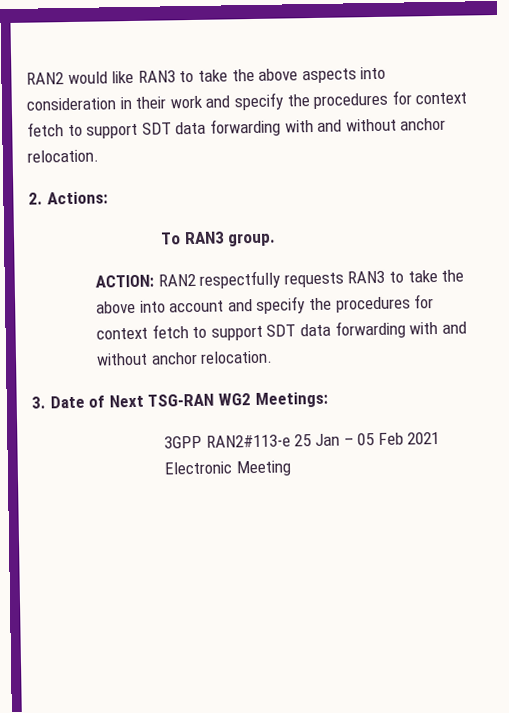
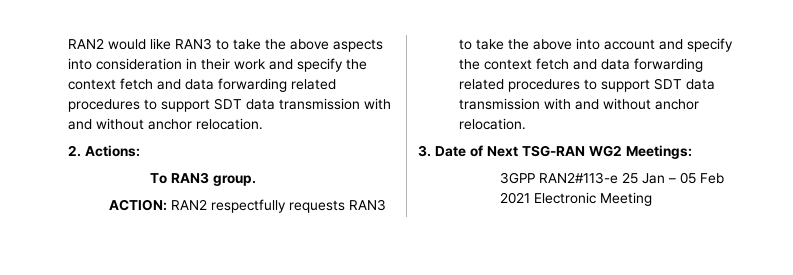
- RAN2 would like RAN3 to take the above aspects into consideration in their work and specify the procedures for context fetch to support SDT data forwarding with and without anchor relocation.
+ RAN2 would like RAN3 to take the above aspects into consideration in their work and specify the context fetch and data forwarding related procedures to support SDT data transmission with and without anchor relocation.
- ACTION: RAN2 respectfully requests RAN3 to take the above into account and specify the procedures for context fetch to support SDT data forwarding with and without anchor relocation.
+ ACTION: RAN2 respectfully requests RAN3 to take the above into account and specify the context fetch and data forwarding related procedures to support SDT data transmission with and without anchor relocation.

